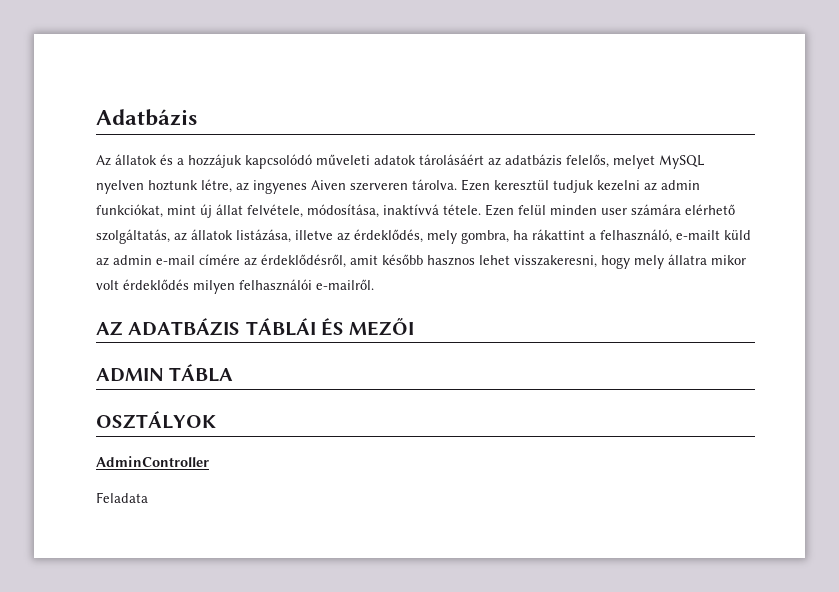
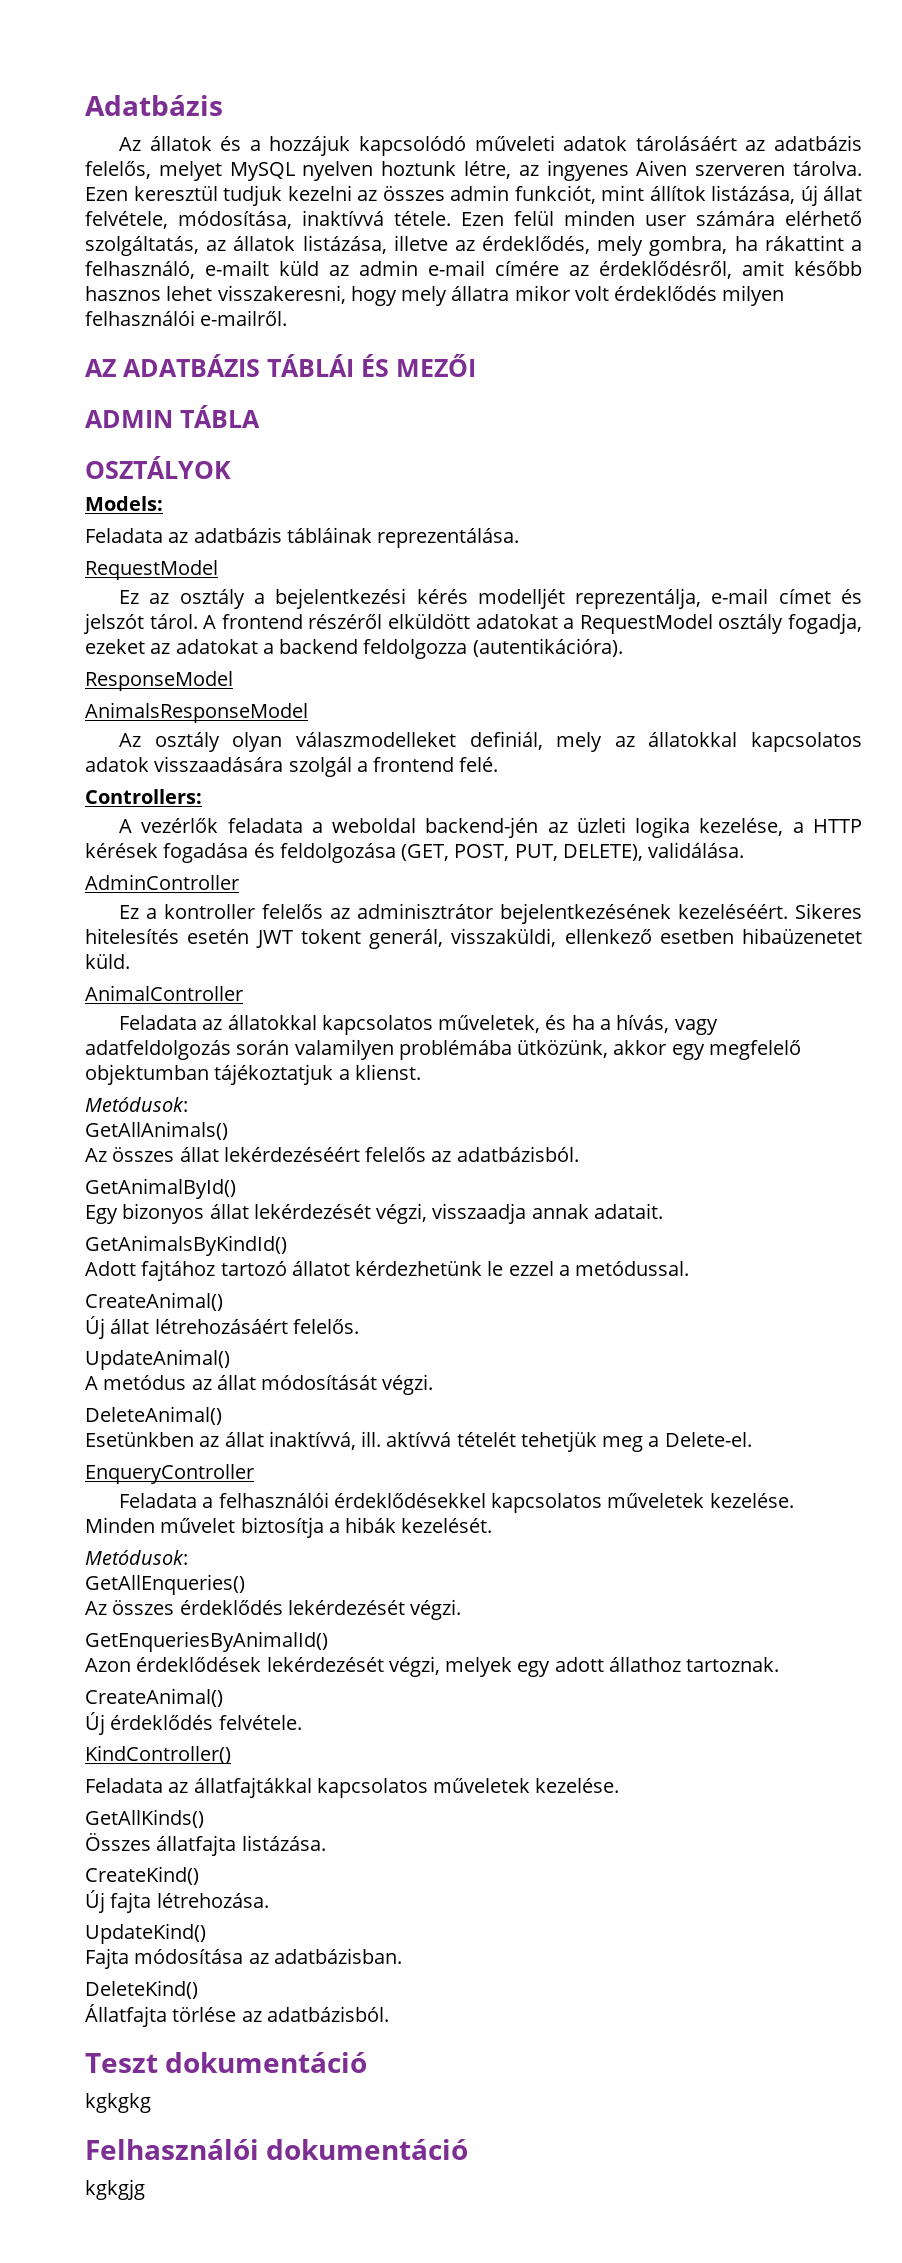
- Ezen keresztül tudjuk kezelni az admin funkciókat, mint új állat felvétele, módosítása, inaktívvá tétele.
+ Ezen keresztül tudjuk kezelni az összes admin funkciót, mint állítok listázása, új állat felvétele, módosítása, inaktívvá tétele.
+ Models:
+ Feladata az adatbázis tábláinak reprezentálása.
+ RequestModel
+ Ez az osztály a bejelentkezési kérés modelljét reprezentálja, e-mail címet és jelszót tárol. A frontend részéről elküldött adatokat a RequestModel osztály fogadja, ezeket az adatokat a backend feldolgozza (autentikációra).
+ ResponseModel
+ AnimalsResponseModel
+ Az osztály olyan válaszmodelleket definiál, mely az állatokkal kapcsolatos adatok visszaadására szolgál a frontend felé.
+ Controllers:
+ A vezérlők feladata a weboldal backend-jén az üzleti logika kezelése, a HTTP kérések fogadása és feldolgozása (GET, POST, PUT, DELETE), validálása.
  AdminController
- Feladata
+ Ez a kontroller felelős az adminisztrátor bejelentkezésének kezeléséért. Sikeres hitelesítés esetén JWT tokent generál, visszaküldi, ellenkező esetben hibaüzenetet küld.
+ AnimalController
+ Feladata az állatokkal kapcsolatos műveletek, és ha a hívás, vagy adatfeldolgozás során valamilyen problémába ütközünk, akkor egy megfelelő objektumban tájékoztatjuk a klienst.
+ Metódusok:
+ GetAllAnimals()
+ Az összes állat lekérdezéséért felelős az adatbázisból.
+ GetAnimalById()
+ Egy bizonyos állat lekérdezését végzi, visszaadja annak adatait.
+ GetAnimalsByKindId()
+ Adott fajtához tartozó állatot kérdezhetünk le ezzel a metódussal.
+ CreateAnimal()
+ Új állat létrehozásáért felelős.
+ UpdateAnimal()
+ A metódus az állat módosítását végzi.
+ DeleteAnimal()
+ Esetünkben az állat inaktívvá, ill. aktívvá tételét tehetjük meg a Delete-el.
+ EnqueryController
+ Feladata a felhasználói érdeklődésekkel kapcsolatos műveletek kezelése. Minden művelet biztosítja a hibák kezelését.
+ Metódusok:
+ GetAllEnqueries()
+ Az összes érdeklődés lekérdezését végzi.
+ GetEnqueriesByAnimalId()
+ Azon érdeklődések lekérdezését végzi, melyek egy adott állathoz tartoznak.
+ CreateAnimal()
+ Új érdeklődés felvétele.
+ KindController()
+ Feladata az állatfajtákkal kapcsolatos műveletek kezelése.
+ GetAllKinds()
+ Összes állatfajta listázása.
+ CreateKind()
+ Új fajta létrehozása.
+ UpdateKind()
+ Fajta módosítása az adatbázisban.
+ DeleteKind()
+ Állatfajta törlése az adatbázisból.
+ Teszt dokumentáció
+ kgkgkg
+ Felhasználói dokumentáció
+ kgkgjg

